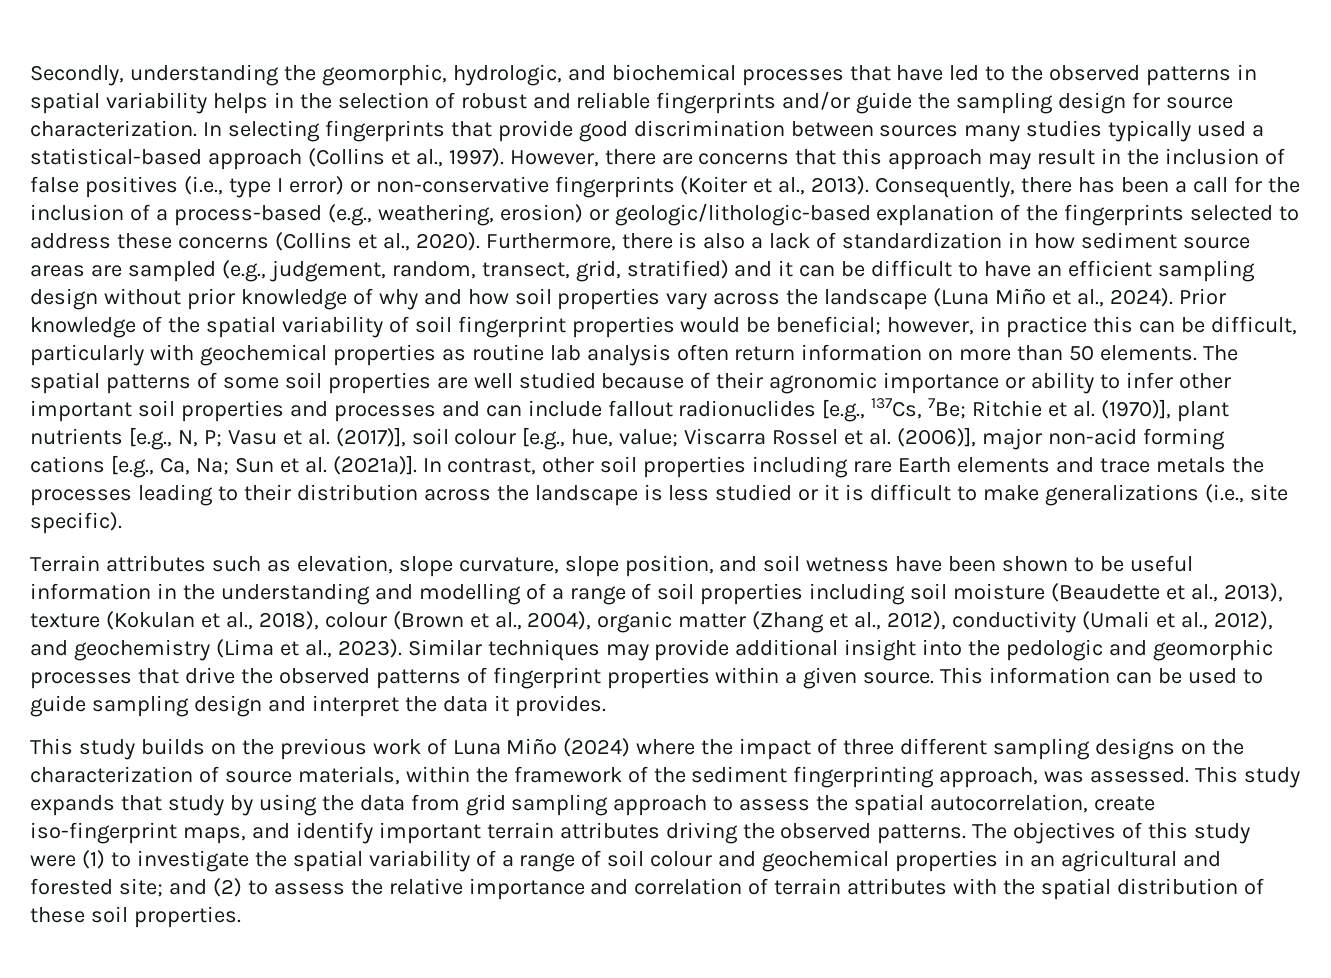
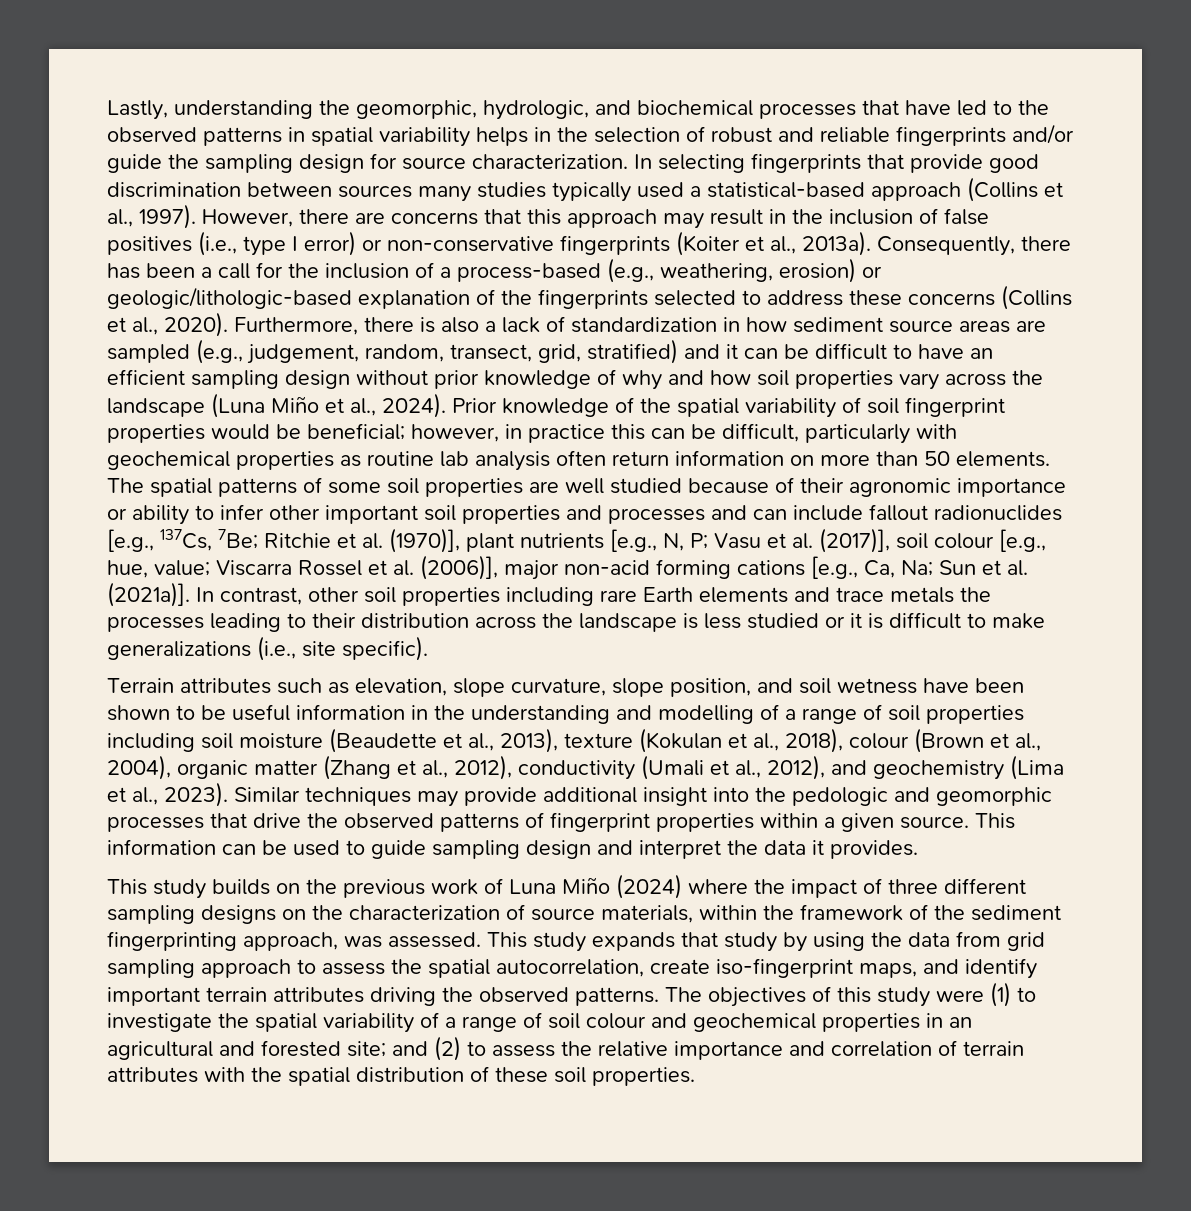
- Secondly, understanding the geomorphic, hydrologic, and biochemical processes that have led to the observed patterns in spatial variability helps in the selection of robust and reliable fingerprints and/or guide the sampling design for source characterization.
+ Lastly, understanding the geomorphic, hydrologic, and biochemical processes that have led to the observed patterns in spatial variability helps in the selection of robust and reliable fingerprints and/or guide the sampling design for source characterization.
- However, there are concerns that this approach may result in the inclusion of false positives (i.e., type I error) or non-conservative fingerprints (Koiter et al., 2013).
+ However, there are concerns that this approach may result in the inclusion of false positives (i.e., type I error) or non-conservative fingerprints (Koiter et al., 2013a).

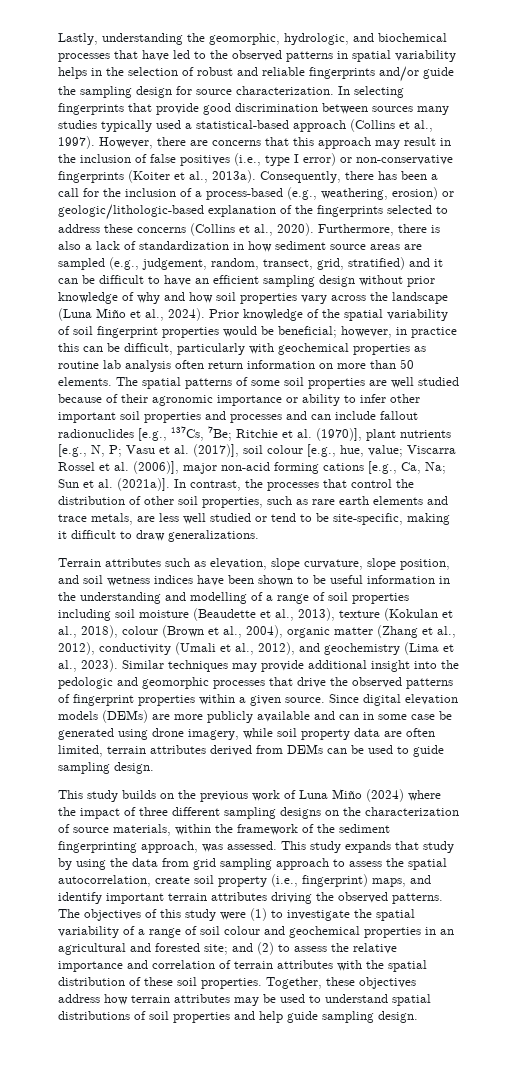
- In contrast, other soil properties including rare Earth elements and trace metals the processes leading to their distribution across the landscape is less studied or it is difficult to make generalizations (i.e., site specific).
+ In contrast, the processes that control the distribution of other soil properties, such as rare earth elements and trace metals, are less well studied or tend to be site-specific, making it difficult to draw generalizations.
- Terrain attributes such as elevation, slope curvature, slope position, and soil wetness have been shown to be useful information in the understanding and modelling of a range of soil properties including soil moisture (Beaudette et al., 2013), texture (Kokulan et al., 2018), colour (Brown et al., 2004), organic matter (Zhang et al., 2012), conductivity (Umali et al., 2012), and geochemistry (Lima et al., 2023).
+ Terrain attributes such as elevation, slope curvature, slope position, and soil wetness indices have been shown to be useful information in the understanding and modelling of a range of soil properties including soil moisture (Beaudette et al., 2013), texture (Kokulan et al., 2018), colour (Brown et al., 2004), organic matter (Zhang et al., 2012), conductivity (Umali et al., 2012), and geochemistry (Lima et al., 2023).
- This information can be used to guide sampling design and interpret the data it provides.
+ Since digital elevation models (DEMs) are more publicly available and can in some case be generated using drone imagery, while soil property data are often limited, terrain attributes derived from DEMs can be used to guide sampling design.
- This study expands that study by using the data from grid sampling approach to assess the spatial autocorrelation, create iso-fingerprint maps, and identify important terrain attributes driving the observed patterns.
+ This study expands that study by using the data from grid sampling approach to assess the spatial autocorrelation, create soil property (i.e., fingerprint) maps, and identify important terrain attributes driving the observed patterns.
+ Together, these objectives address how terrain attributes may be used to understand spatial distributions of soil properties and help guide sampling design.

